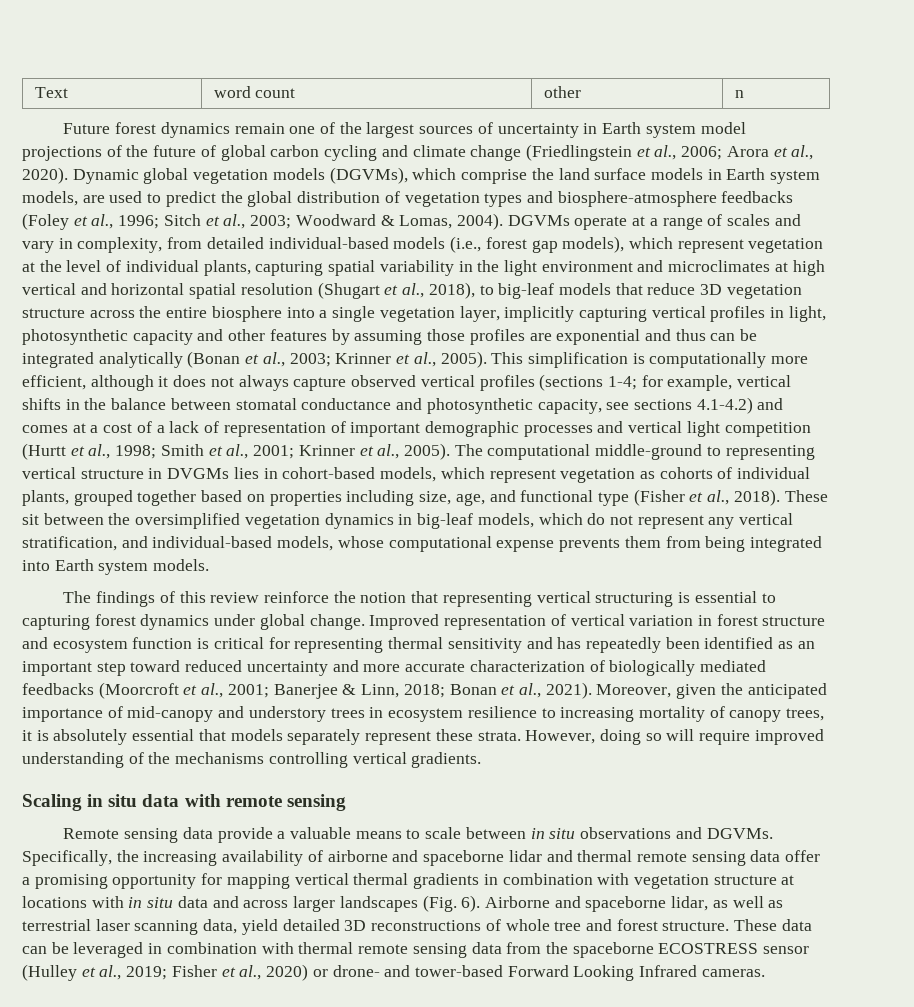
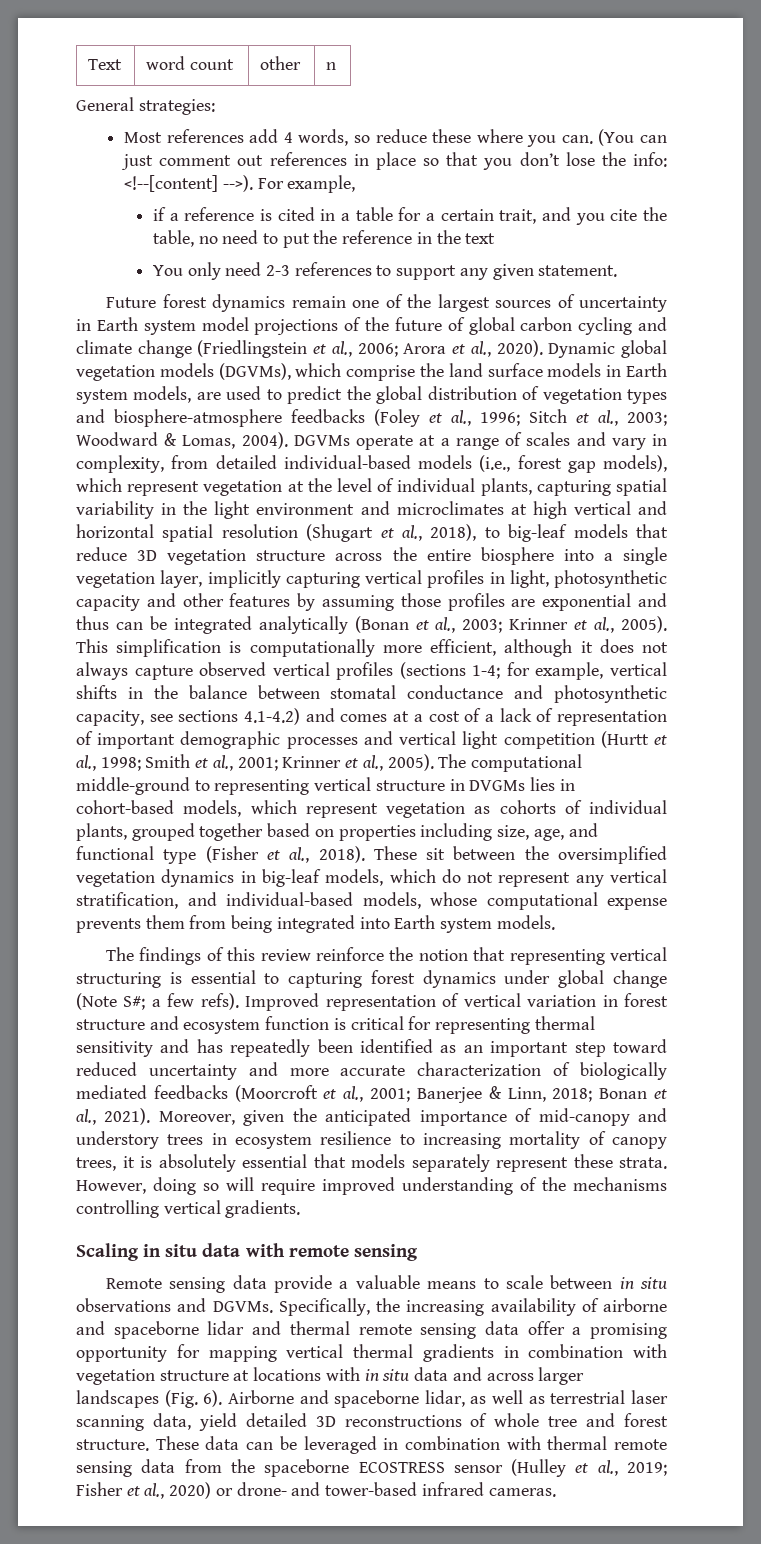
+ General strategies:
+ Most references add 4 words, so reduce these where you can. (You can just comment out references in place so that you don’t lose the info: <!--[content] -->). For example,
+ if a reference is cited in a table for a certain trait, and you cite the table, no need to put the reference in the text
+ You only need 2-3 references to support any given statement.
- The findings of this review reinforce the notion that representing vertical structuring is essential to capturing forest dynamics under global change.
+ The findings of this review reinforce the notion that representing vertical structuring is essential to capturing forest dynamics under global change (Note S#; a few refs).
- These data can be leveraged in combination with thermal remote sensing data from the spaceborne ECOSTRESS sensor (Hulley et al., 2019; Fisher et al., 2020) or drone- and tower-based Forward Looking Infrared cameras.
+ These data can be leveraged in combination with thermal remote sensing data from the spaceborne ECOSTRESS sensor (Hulley et al., 2019; Fisher et al., 2020) or drone- and tower-based infrared cameras.

